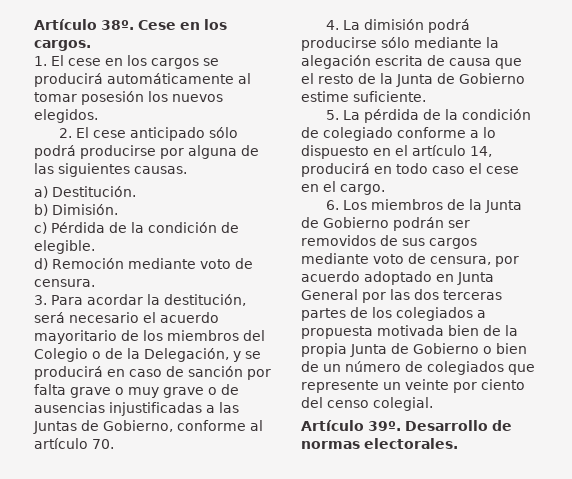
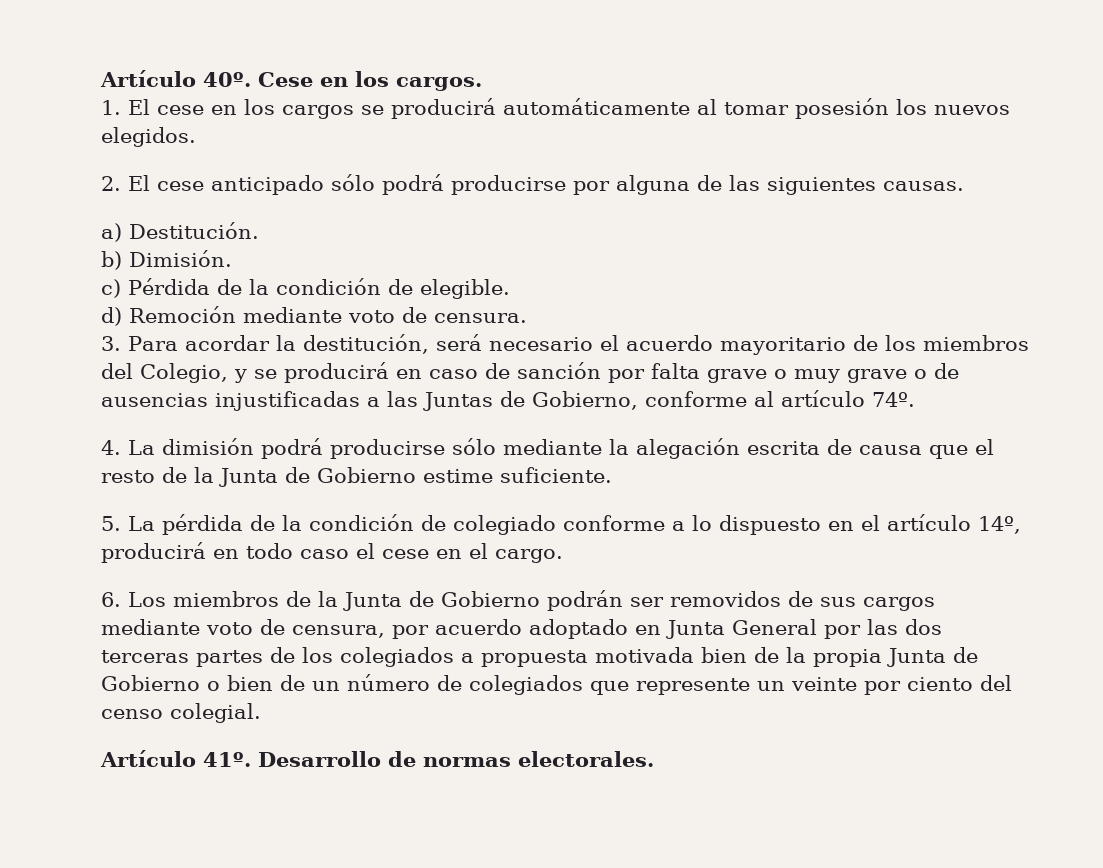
- Artículo 38º.
+ Artículo 40º.
- 3. Para acordar la destitución, será necesario el acuerdo mayoritario de los miembros del Colegio o de la Delegación, y se producirá en caso de sanción por falta grave o muy grave o de ausencias injustificadas a las Juntas de Gobierno, conforme al artículo 70.
+ 3. Para acordar la destitución, será necesario el acuerdo mayoritario de los miembros del Colegio, y se producirá en caso de sanción por falta grave o muy grave o de ausencias injustificadas a las Juntas de Gobierno, conforme al artículo 74º.
- 5. La pérdida de la condición de colegiado conforme a lo dispuesto en el artículo 14, producirá en todo caso el cese en el cargo.
+ 5. La pérdida de la condición de colegiado conforme a lo dispuesto en el artículo 14º, producirá en todo caso el cese en el cargo.
- Artículo 39º.
+ Artículo 41º.

